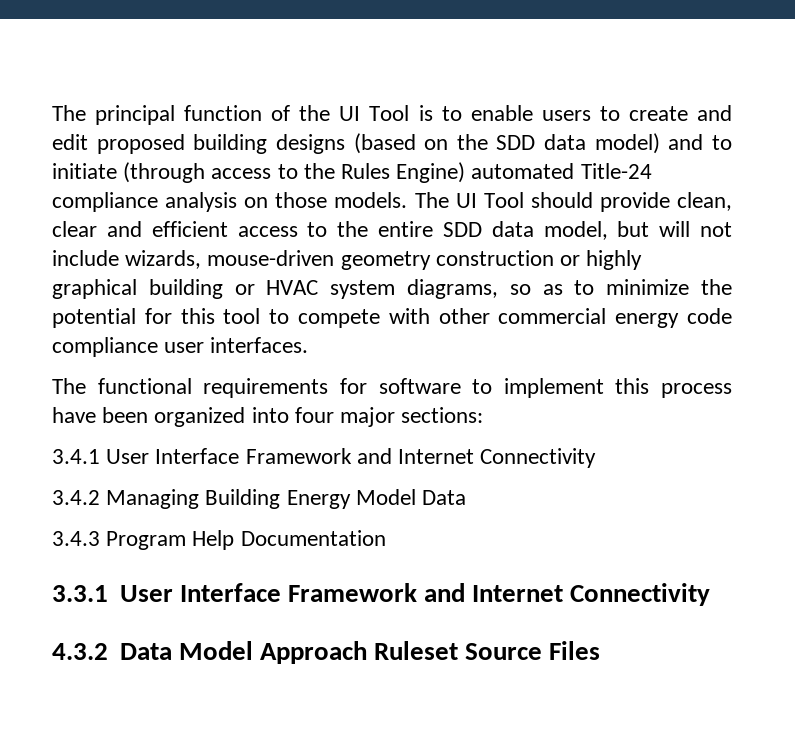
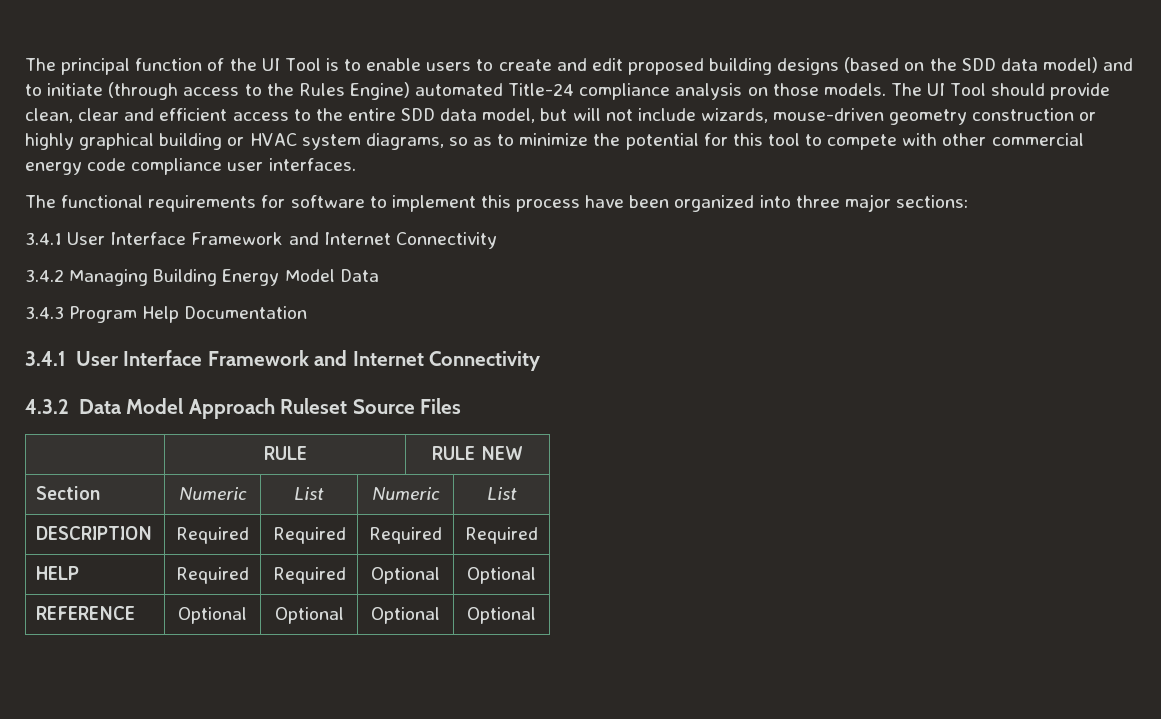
- The functional requirements for software to implement this process have been organized into four major sections:
+ The functional requirements for software to implement this process have been organized into three major sections:
  3.4.3 Program Help Documentation
- 3.3.1 User Interface Framework and Internet Connectivity
+ 3.4.1 User Interface Framework and Internet Connectivity
+ | RULE | RULE NEW
+ Section | Numeric | List | Numeric | List
+ DESCRIPTION | Required | Required | Required | Required
+ HELP | Required | Required | Optional | Optional
+ REFERENCE | Optional | Optional | Optional | Optional

